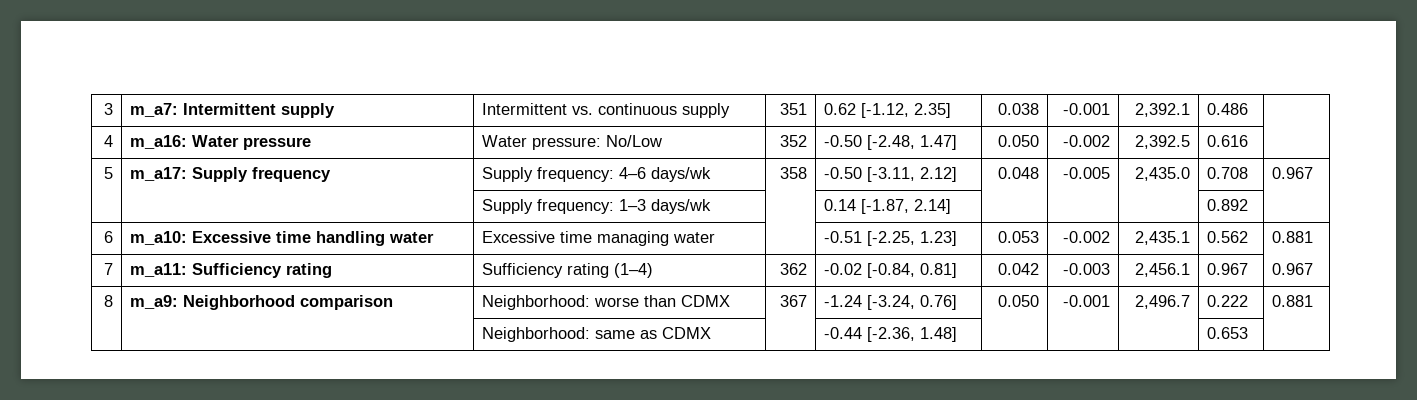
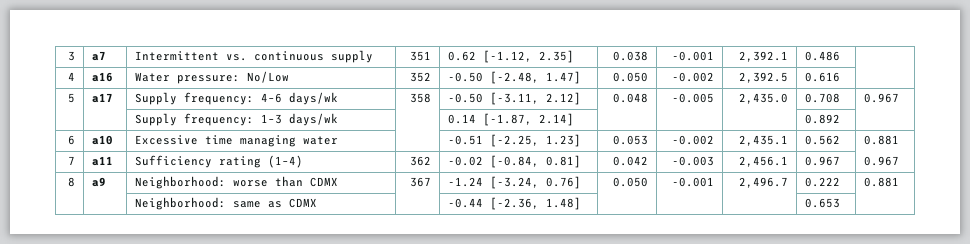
- 3 | m_a7: Intermittent supply | Intermittent vs. continuous supply | 351 | 0.62 [-1.12, 2.35] | 0.038 | -0.001 | 2,392.1 | 0.486 |
+ 3 | a7 | Intermittent vs. continuous supply | 351 | 0.62 [-1.12, 2.35] | 0.038 | -0.001 | 2,392.1 | 0.486 |
- 4 | m_a16: Water pressure | Water pressure: No/Low | 352 | -0.50 [-2.48, 1.47] | 0.050 | -0.002 | 2,392.5 | 0.616 |
+ 4 | a16 | Water pressure: No/Low | 352 | -0.50 [-2.48, 1.47] | 0.050 | -0.002 | 2,392.5 | 0.616 |
- 5 | m_a17: Supply frequency | Supply frequency: 4–6 days/wk | 358 | -0.50 [-3.11, 2.12] | 0.048 | -0.005 | 2,435.0 | 0.708 | 0.967
+ 5 | a17 | Supply frequency: 4–6 days/wk | 358 | -0.50 [-3.11, 2.12] | 0.048 | -0.005 | 2,435.0 | 0.708 | 0.967
- 6 | m_a10: Excessive time handling water | Excessive time managing water | | -0.51 [-2.25, 1.23] | 0.053 | -0.002 | 2,435.1 | 0.562 | 0.881
+ 6 | a10 | Excessive time managing water | | -0.51 [-2.25, 1.23] | 0.053 | -0.002 | 2,435.1 | 0.562 | 0.881
- 7 | m_a11: Sufficiency rating | Sufficiency rating (1–4) | 362 | -0.02 [-0.84, 0.81] | 0.042 | -0.003 | 2,456.1 | 0.967 | 0.967
+ 7 | a11 | Sufficiency rating (1–4) | 362 | -0.02 [-0.84, 0.81] | 0.042 | -0.003 | 2,456.1 | 0.967 | 0.967
- 8 | m_a9: Neighborhood comparison | Neighborhood: worse than CDMX | 367 | -1.24 [-3.24, 0.76] | 0.050 | -0.001 | 2,496.7 | 0.222 | 0.881
+ 8 | a9 | Neighborhood: worse than CDMX | 367 | -1.24 [-3.24, 0.76] | 0.050 | -0.001 | 2,496.7 | 0.222 | 0.881

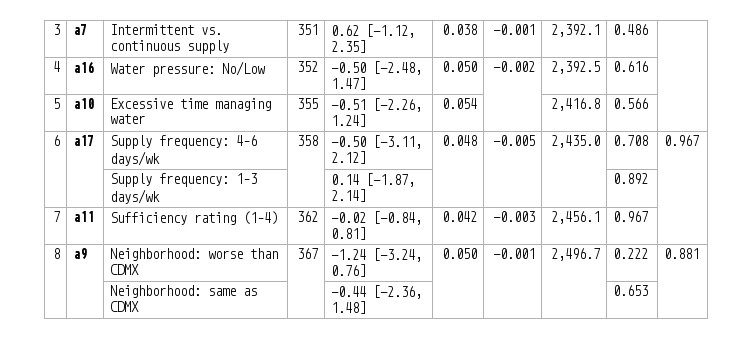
- 5 | a17 | Supply frequency: 4–6 days/wk | 358 | -0.50 [-3.11, 2.12] | 0.048 | -0.005 | 2,435.0 | 0.708 | 0.967
+ 5 | a10 | Excessive time managing water | 355 | -0.51 [-2.26, 1.24] | 0.054 | | 2,416.8 | 0.566 |
+ 6 | a17 | Supply frequency: 4–6 days/wk | 358 | -0.50 [-3.11, 2.12] | 0.048 | -0.005 | 2,435.0 | 0.708 | 0.967
- 6 | a10 | Excessive time managing water | | -0.51 [-2.25, 1.23] | 0.053 | -0.002 | 2,435.1 | 0.562 | 0.881
- 7 | a11 | Sufficiency rating (1–4) | 362 | -0.02 [-0.84, 0.81] | 0.042 | -0.003 | 2,456.1 | 0.967 | 0.967
+ 7 | a11 | Sufficiency rating (1–4) | 362 | -0.02 [-0.84, 0.81] | 0.042 | -0.003 | 2,456.1 | 0.967 |

